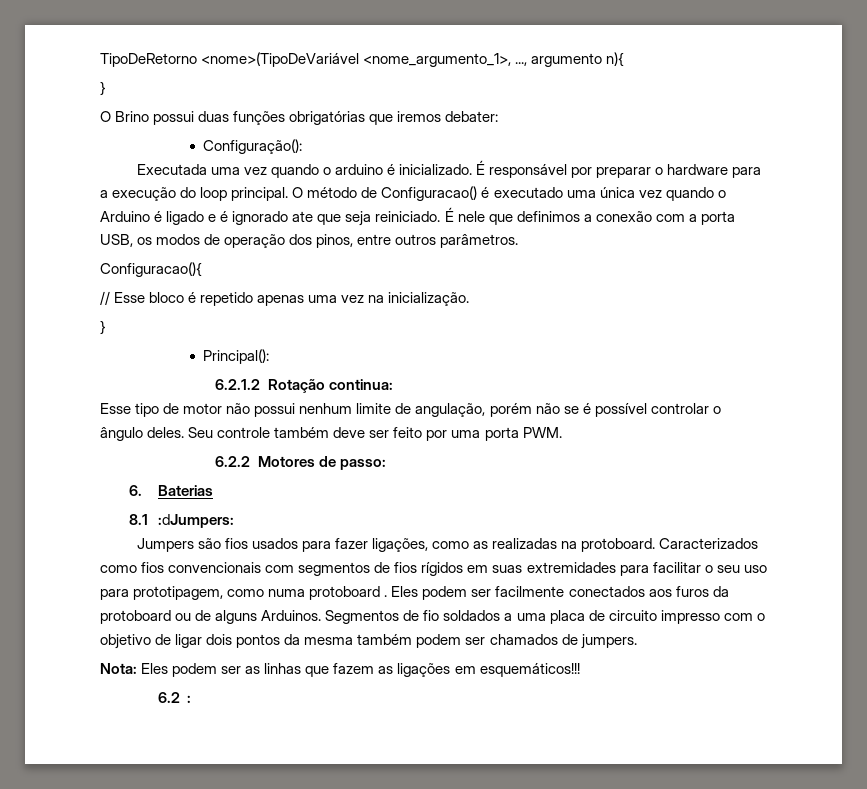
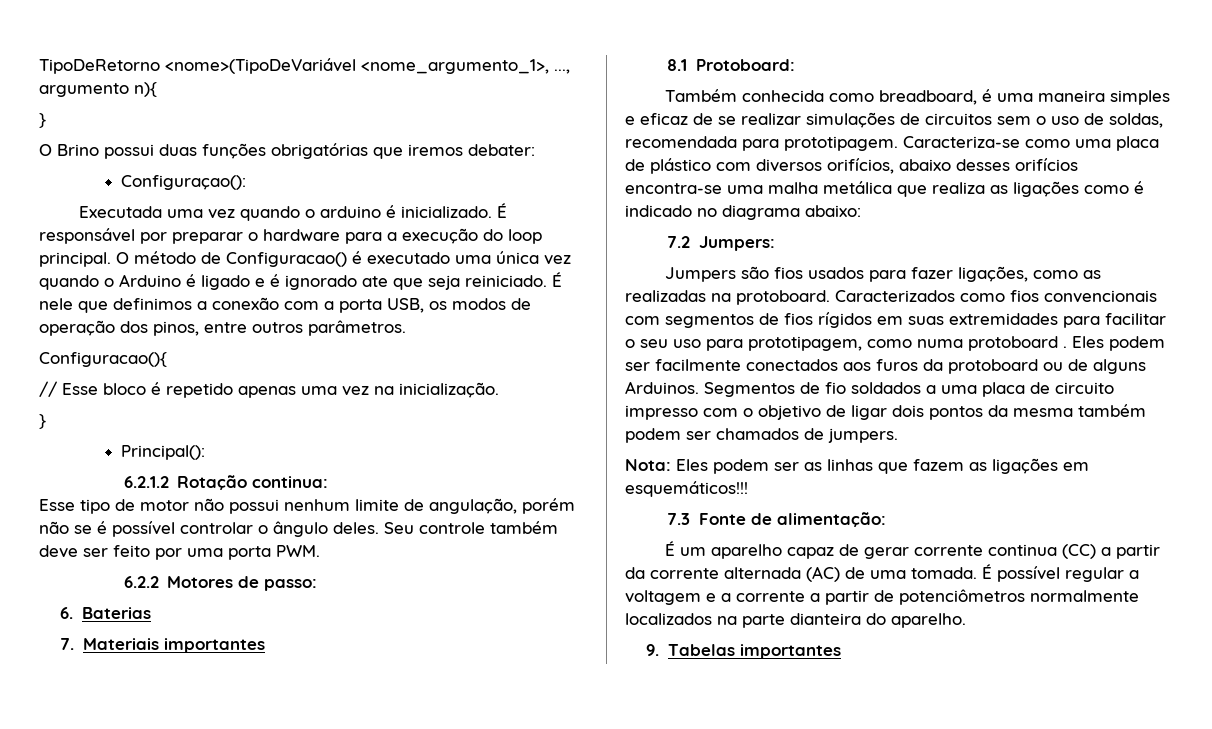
- Configuração():
+ Configuraçao():
- 8.1 :dJumpers:
+ 7. Materiais importantes
+ 8.1 Protoboard:
+ Também conhecida como breadboard, é uma maneira simples e eficaz de se realizar simulações de circuitos sem o uso de soldas, recomendada para prototipagem. Caracteriza-se como uma placa de plástico com diversos orifícios, abaixo desses orifícios encontra-se uma malha metálica que realiza as ligações como é indicado no diagrama abaixo:
+ 7.2 Jumpers:
- 6.2 :
+ 7.3 Fonte de alimentação:
+ É um aparelho capaz de gerar corrente continua (CC) a partir da corrente alternada (AC) de uma tomada. É possível regular a voltagem e a corrente a partir de potenciômetros normalmente localizados na parte dianteira do aparelho.
+ 9. Tabelas importantes

